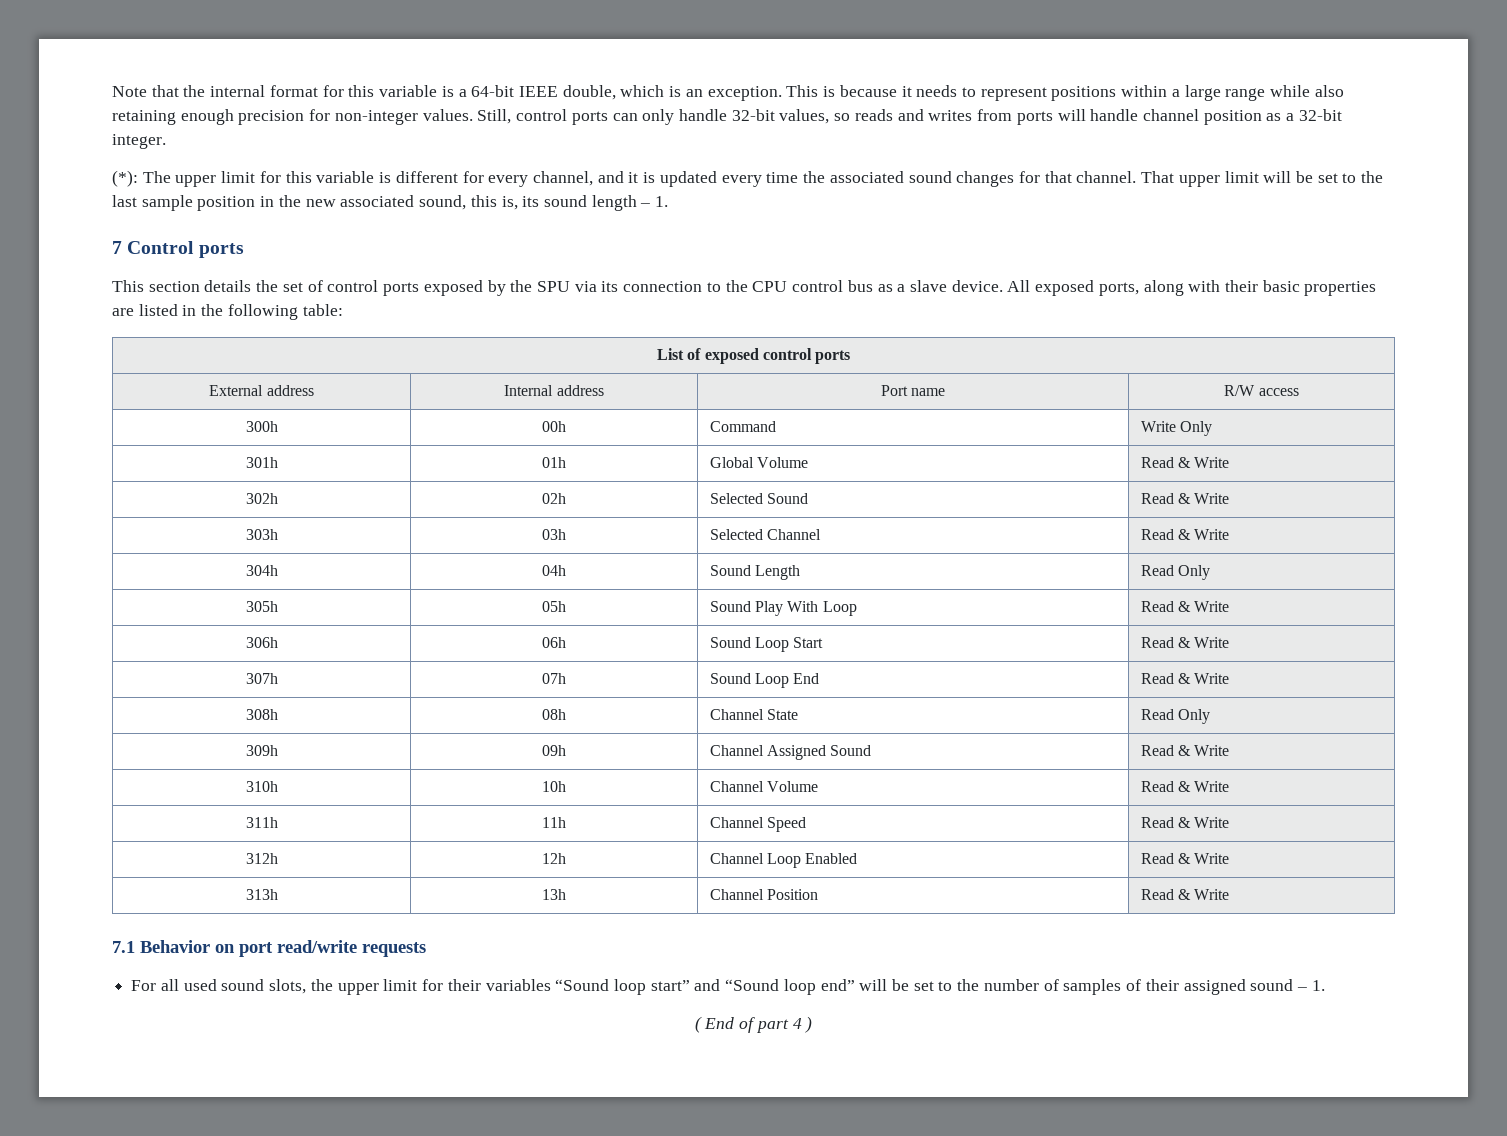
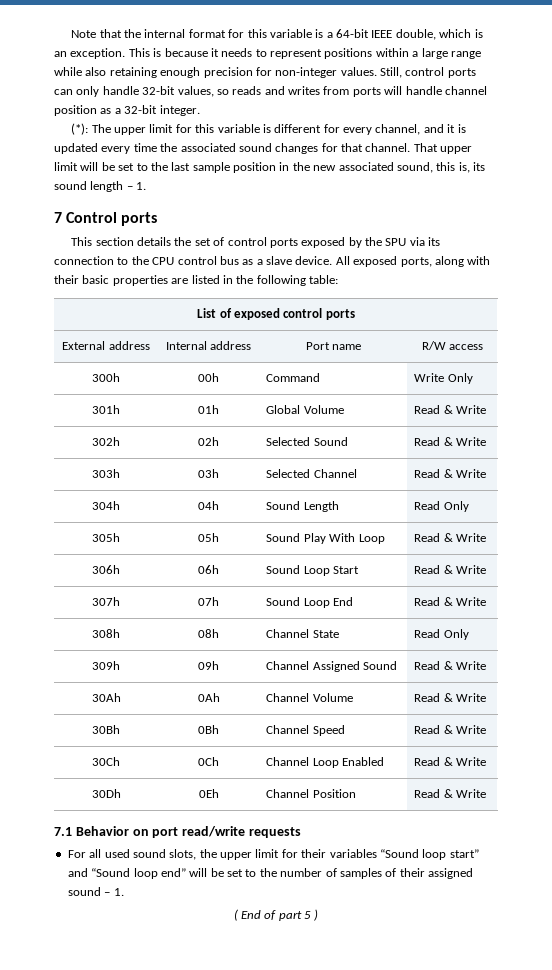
- 310h | 10h | Channel Volume | Read & Write
+ 30Ah | 0Ah | Channel Volume | Read & Write
- 311h | 11h | Channel Speed | Read & Write
+ 30Bh | 0Bh | Channel Speed | Read & Write
- 312h | 12h | Channel Loop Enabled | Read & Write
+ 30Ch | 0Ch | Channel Loop Enabled | Read & Write
- 313h | 13h | Channel Position | Read & Write
+ 30Dh | 0Eh | Channel Position | Read & Write
- ( End of part 4 )
+ ( End of part 5 )

